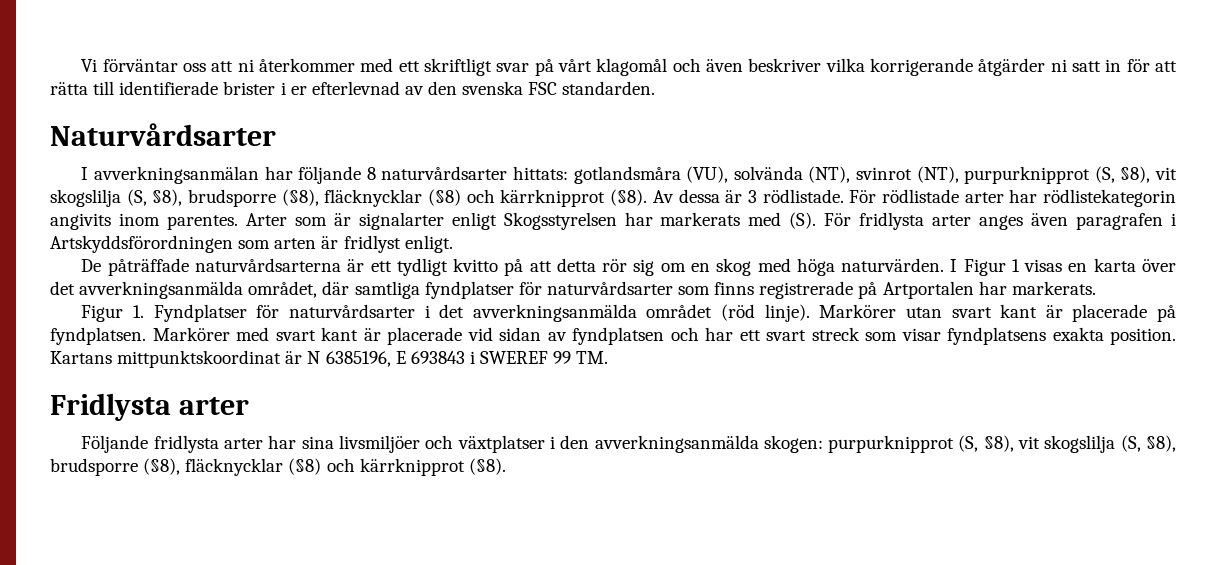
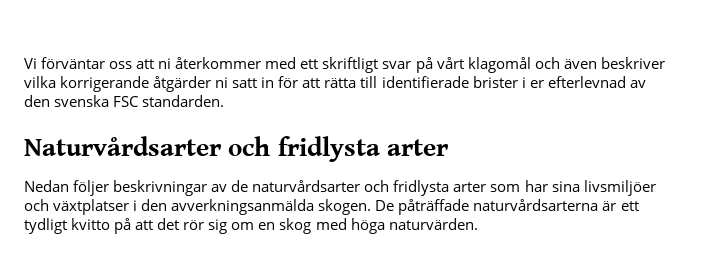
- Naturvårdsarter
- I avverkningsanmälan har följande 8 naturvårdsarter hittats: gotlandsmåra (VU), solvända (NT), svinrot (NT), purpurknipprot (S, §8), vit skogslilja (S, §8), brudsporre (§8), fläcknycklar (§8) och kärrknipprot (§8). Av dessa är 3 rödlistade. För rödlistade arter har rödlistekategorin angivits inom parentes. Arter som är signalarter enligt Skogsstyrelsen har markerats med (S). För fridlysta arter anges även paragrafen i Artskyddsförordningen som arten är fridlyst enligt.
- De påträffade naturvårdsarterna är ett tydligt kvitto på att detta rör sig om en skog med höga naturvärden. I Figur 1 visas en karta över det avverkningsanmälda området, där samtliga fyndplatser för naturvårdsarter som finns registrerade på Artportalen har markerats.
- Figur 1. Fyndplatser för naturvårdsarter i det avverkningsanmälda området (röd linje). Markörer utan svart kant är placerade på fyndplatsen. Markörer med svart kant är placerade vid sidan av fyndplatsen och har ett svart streck som visar fyndplatsens exakta position. Kartans mittpunktskoordinat är N 6385196, E 693843 i SWEREF 99 TM.
- Fridlysta arter
- Följande fridlysta arter har sina livsmiljöer och växtplatser i den avverkningsanmälda skogen: purpurknipprot (S, §8), vit skogslilja (S, §8), brudsporre (§8), fläcknycklar (§8) och kärrknipprot (§8).
+ Naturvårdsarter och fridlysta arter
+ Nedan följer beskrivningar av de naturvårdsarter och fridlysta arter som har sina livsmiljöer och växtplatser i den avverkningsanmälda skogen. De påträffade naturvårdsarterna är ett tydligt kvitto på att det rör sig om en skog med höga naturvärden.

